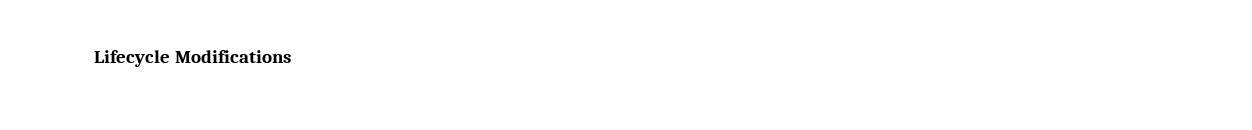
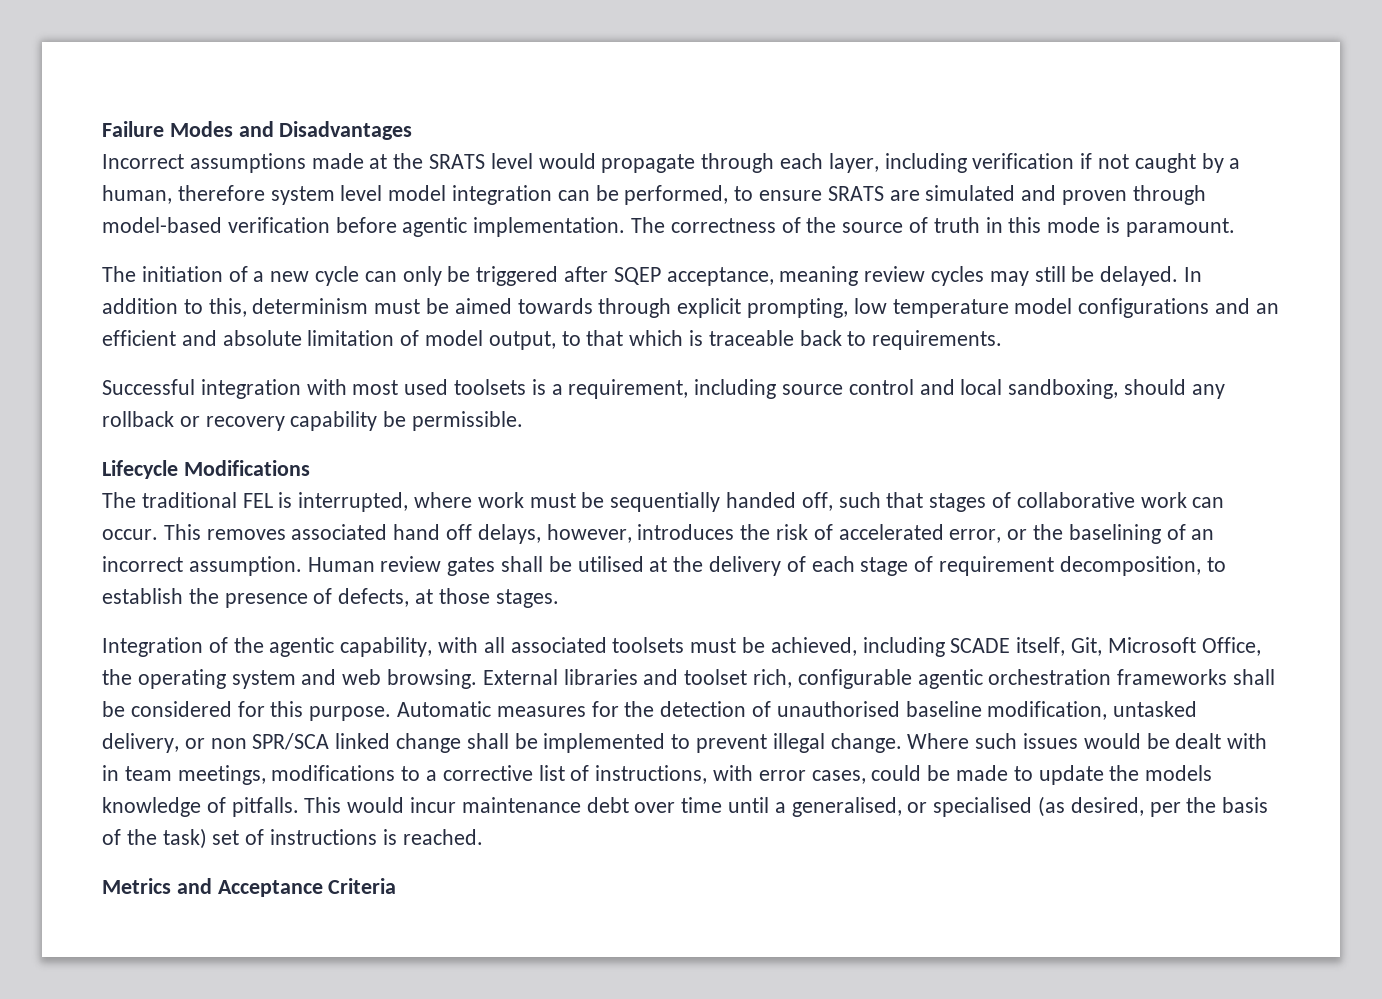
+ Failure Modes and Disadvantages
+ Incorrect assumptions made at the SRATS level would propagate through each layer, including verification if not caught by a human, therefore system level model integration can be performed, to ensure SRATS are simulated and proven through model-based verification before agentic implementation. The correctness of the source of truth in this mode is paramount.
+ The initiation of a new cycle can only be triggered after SQEP acceptance, meaning review cycles may still be delayed. In addition to this, determinism must be aimed towards through explicit prompting, low temperature model configurations and an efficient and absolute limitation of model output, to that which is traceable back to requirements.
+ Successful integration with most used toolsets is a requirement, including source control and local sandboxing, should any rollback or recovery capability be permissible.
  Lifecycle Modifications
+ The traditional FEL is interrupted, where work must be sequentially handed off, such that stages of collaborative work can occur. This removes associated hand off delays, however, introduces the risk of accelerated error, or the baselining of an incorrect assumption. Human review gates shall be utilised at the delivery of each stage of requirement decomposition, to establish the presence of defects, at those stages.
+ Integration of the agentic capability, with all associated toolsets must be achieved, including SCADE itself, Git, Microsoft Office, the operating system and web browsing. External libraries and toolset rich, configurable agentic orchestration frameworks shall be considered for this purpose. Automatic measures for the detection of unauthorised baseline modification, untasked delivery, or non SPR/SCA linked change shall be implemented to prevent illegal change. Where such issues would be dealt with in team meetings, modifications to a corrective list of instructions, with error cases, could be made to update the models knowledge of pitfalls. This would incur maintenance debt over time until a generalised, or specialised (as desired, per the basis of the task) set of instructions is reached.
+ Metrics and Acceptance Criteria

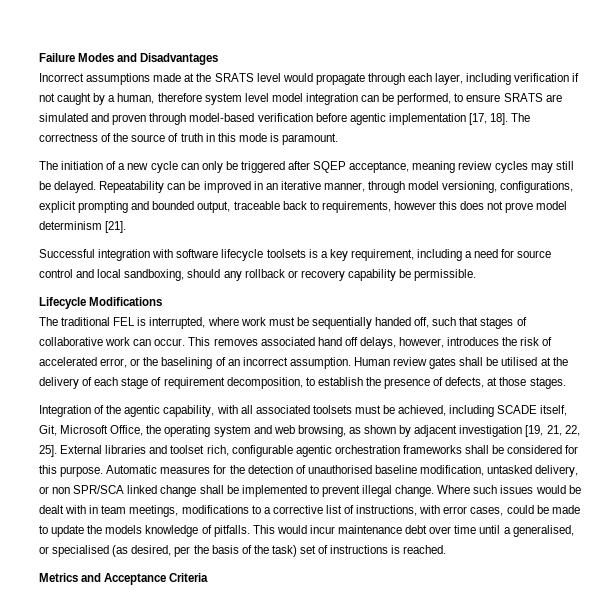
- Incorrect assumptions made at the SRATS level would propagate through each layer, including verification if not caught by a human, therefore system level model integration can be performed, to ensure SRATS are simulated and proven through model-based verification before agentic implementation.
+ Incorrect assumptions made at the SRATS level would propagate through each layer, including verification if not caught by a human, therefore system level model integration can be performed, to ensure SRATS are simulated and proven through model-based verification before agentic implementation [17, 18].
- In addition to this, determinism must be aimed towards through explicit prompting, low temperature model configurations and an efficient and absolute limitation of model output, to that which is traceable back to requirements.
+ Repeatability can be improved in an iterative manner, through model versioning, configurations, explicit prompting and bounded output, traceable back to requirements, however this does not prove model determinism [21].
- Successful integration with most used toolsets is a requirement, including source control and local sandboxing, should any rollback or recovery capability be permissible.
+ Successful integration with software lifecycle toolsets is a key requirement, including a need for source control and local sandboxing, should any rollback or recovery capability be permissible.
- Integration of the agentic capability, with all associated toolsets must be achieved, including SCADE itself, Git, Microsoft Office, the operating system and web browsing.
+ Integration of the agentic capability, with all associated toolsets must be achieved, including SCADE itself, Git, Microsoft Office, the operating system and web browsing, as shown by adjacent investigation [19, 21, 22, 25].

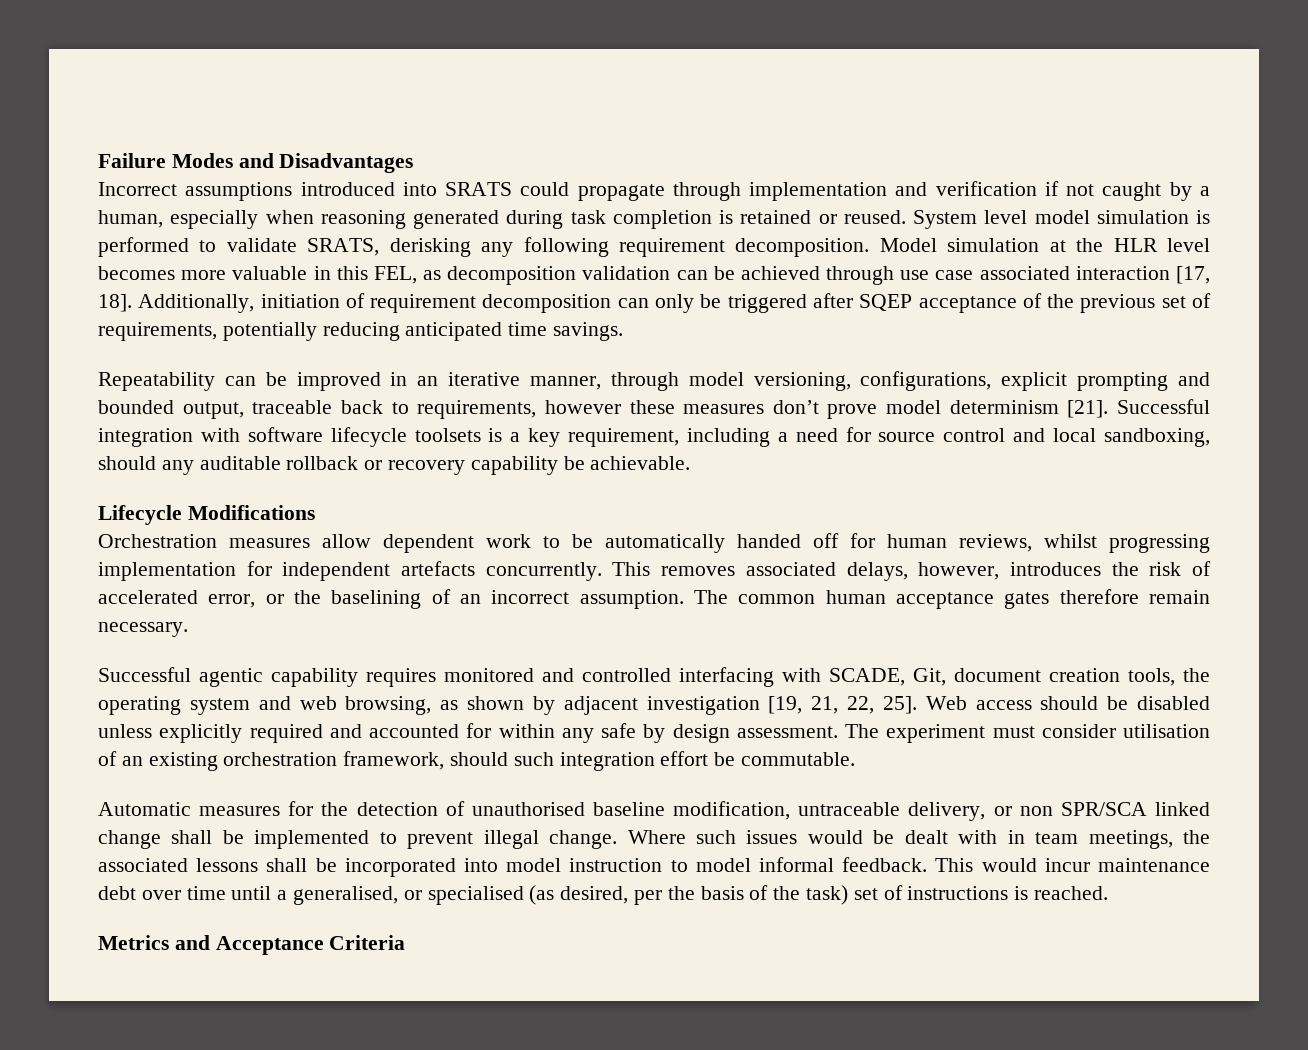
- Incorrect assumptions made at the SRATS level would propagate through each layer, including verification if not caught by a human, therefore system level model integration can be performed, to ensure SRATS are simulated and proven through model-based verification before agentic implementation [17, 18]. The correctness of the source of truth in this mode is paramount.
- The initiation of a new cycle can only be triggered after SQEP acceptance, meaning review cycles may still be delayed. Repeatability can be improved in an iterative manner, through model versioning, configurations, explicit prompting and bounded output, traceable back to requirements, however this does not prove model determinism [21].
- Successful integration with software lifecycle toolsets is a key requirement, including a need for source control and local sandboxing, should any rollback or recovery capability be permissible.
+ Incorrect assumptions introduced into SRATS could propagate through implementation and verification if not caught by a human, especially when reasoning generated during task completion is retained or reused. System level model simulation is performed to validate SRATS, derisking any following requirement decomposition. Model simulation at the HLR level becomes more valuable in this FEL, as decomposition validation can be achieved through use case associated interaction [17, 18]. Additionally, initiation of requirement decomposition can only be triggered after SQEP acceptance of the previous set of requirements, potentially reducing anticipated time savings.
+ Repeatability can be improved in an iterative manner, through model versioning, configurations, explicit prompting and bounded output, traceable back to requirements, however these measures don’t prove model determinism [21]. Successful integration with software lifecycle toolsets is a key requirement, including a need for source control and local sandboxing, should any auditable rollback or recovery capability be achievable.
- The traditional FEL is interrupted, where work must be sequentially handed off, such that stages of collaborative work can occur.
+ Orchestration measures allow dependent work to be automatically handed off for human reviews, whilst progressing implementation for independent artefacts concurrently.
- This removes associated hand off delays, however, introduces the risk of accelerated error, or the baselining of an incorrect assumption.
+ This removes associated delays, however, introduces the risk of accelerated error, or the baselining of an incorrect assumption.
- Human review gates shall be utilised at the delivery of each stage of requirement decomposition, to establish the presence of defects, at those stages.
- Integration of the agentic capability, with all associated toolsets must be achieved, including SCADE itself, Git, Microsoft Office, the operating system and web browsing, as shown by adjacent investigation [19, 21, 22, 25].
+ The common human acceptance gates therefore remain necessary.
+ Successful agentic capability requires monitored and controlled interfacing with SCADE, Git, document creation tools, the operating system and web browsing, as shown by adjacent investigation [19, 21, 22, 25].
- External libraries and toolset rich, configurable agentic orchestration frameworks shall be considered for this purpose. Automatic measures for the detection of unauthorised baseline modification, untasked delivery, or non SPR/SCA linked change shall be implemented to prevent illegal change.
+ Web access should be disabled unless explicitly required and accounted for within any safe by design assessment. The experiment must consider utilisation of an existing orchestration framework, should such integration effort be commutable.
+ Automatic measures for the detection of unauthorised baseline modification, untraceable delivery, or non SPR/SCA linked change shall be implemented to prevent illegal change.
- Where such issues would be dealt with in team meetings, modifications to a corrective list of instructions, with error cases, could be made to update the models knowledge of pitfalls.
+ Where such issues would be dealt with in team meetings, the associated lessons shall be incorporated into model instruction to model informal feedback.

